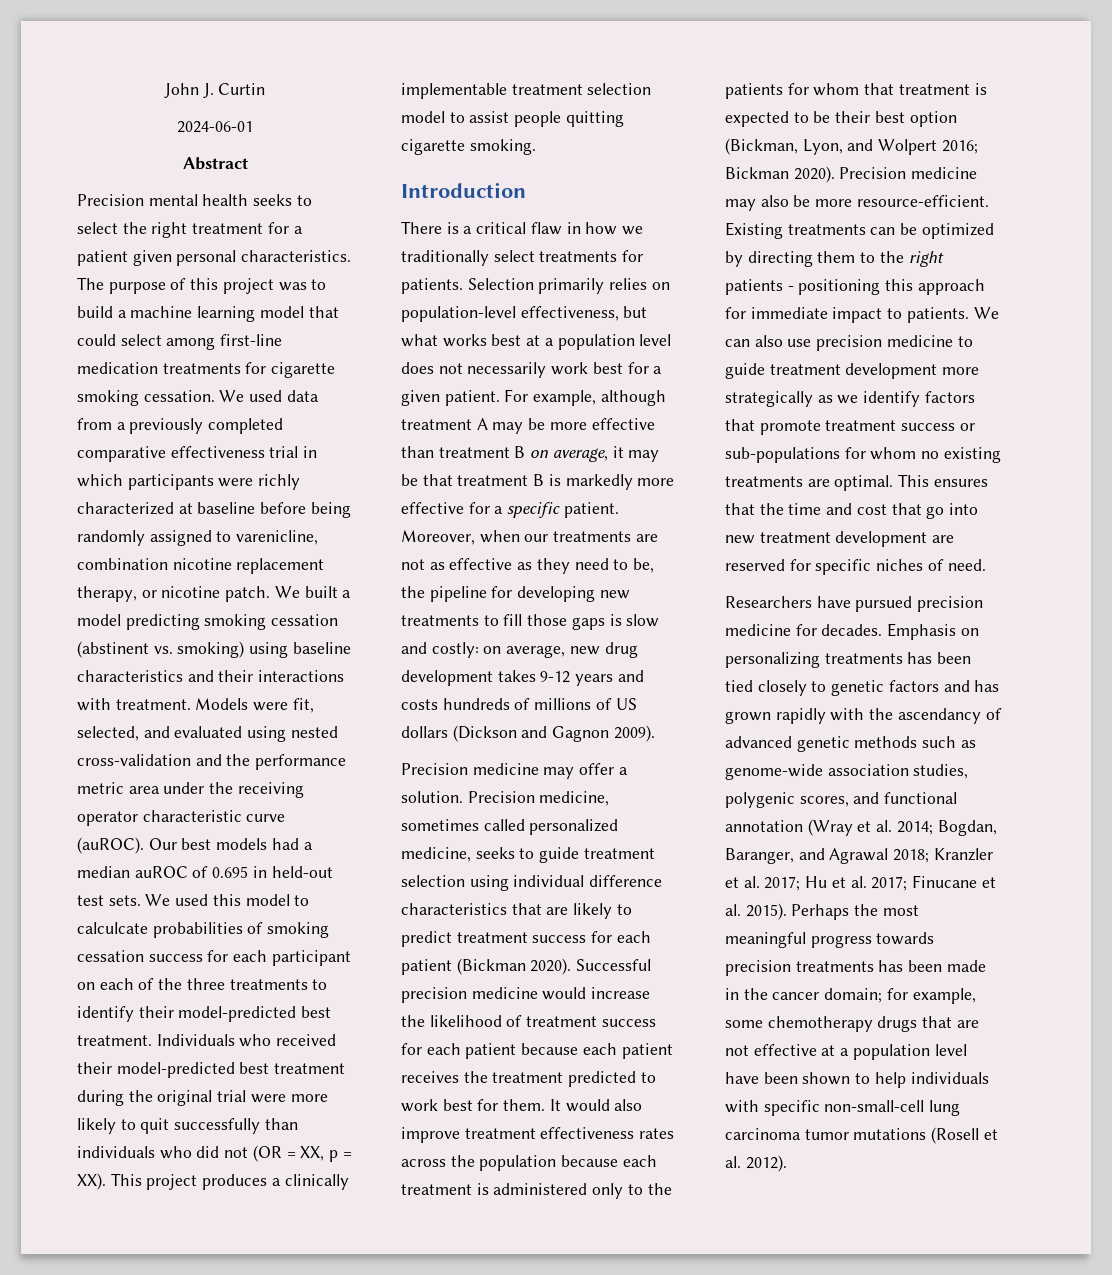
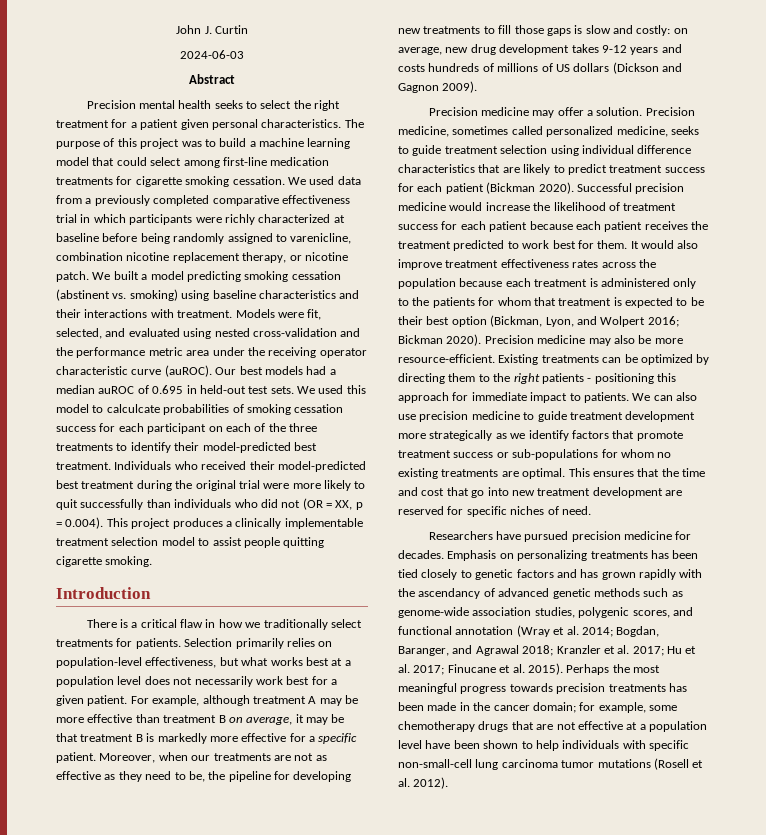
- 2024-06-01
+ 2024-06-03
- Individuals who received their model-predicted best treatment during the original trial were more likely to quit successfully than individuals who did not (OR = XX, p = XX). This project produces a clinically implementable treatment selection model to assist people quitting cigarette smoking.
+ Individuals who received their model-predicted best treatment during the original trial were more likely to quit successfully than individuals who did not (OR = XX, p = 0.004). This project produces a clinically implementable treatment selection model to assist people quitting cigarette smoking.

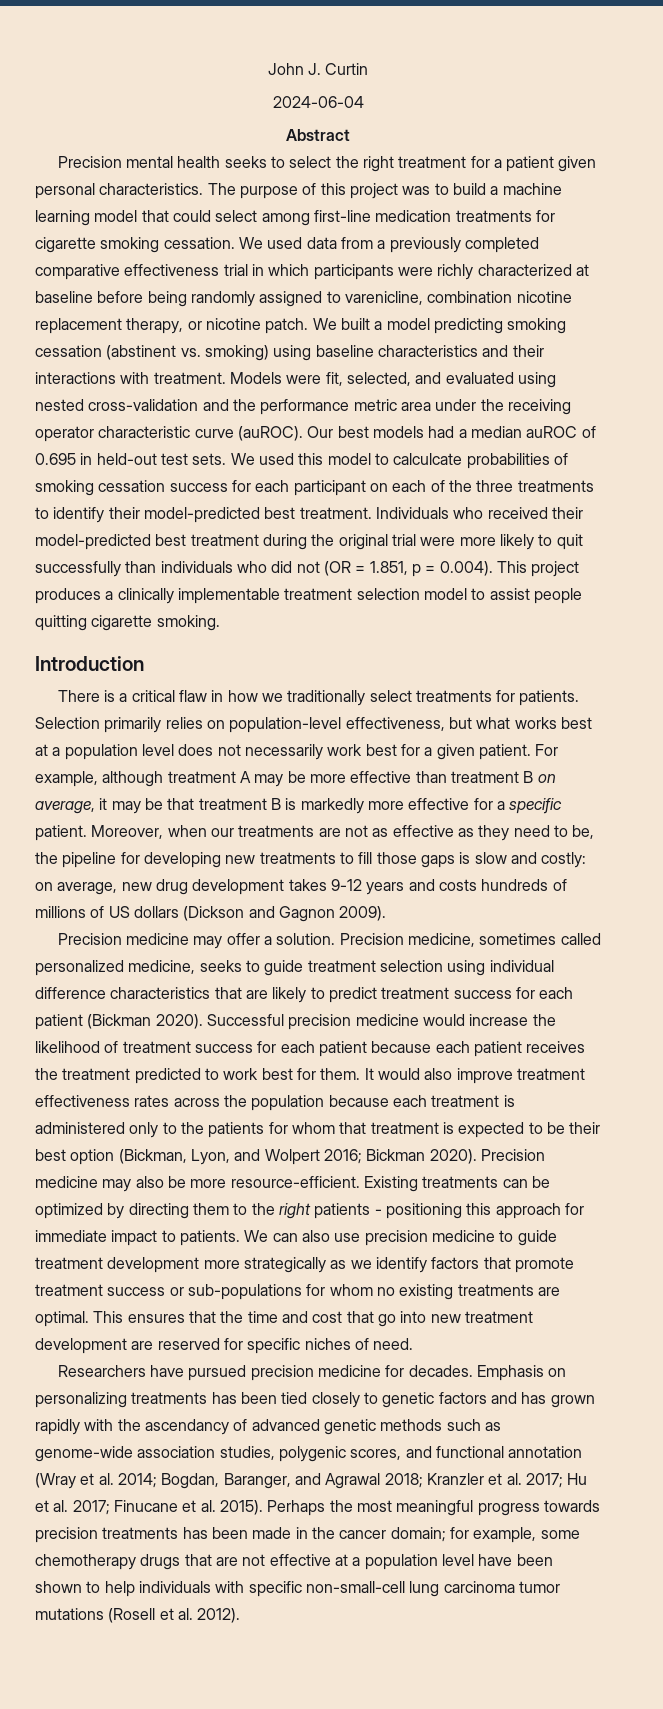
- 2024-06-03
+ 2024-06-04
- Individuals who received their model-predicted best treatment during the original trial were more likely to quit successfully than individuals who did not (OR = XX, p = 0.004). This project produces a clinically implementable treatment selection model to assist people quitting cigarette smoking.
+ Individuals who received their model-predicted best treatment during the original trial were more likely to quit successfully than individuals who did not (OR = 1.851, p = 0.004). This project produces a clinically implementable treatment selection model to assist people quitting cigarette smoking.

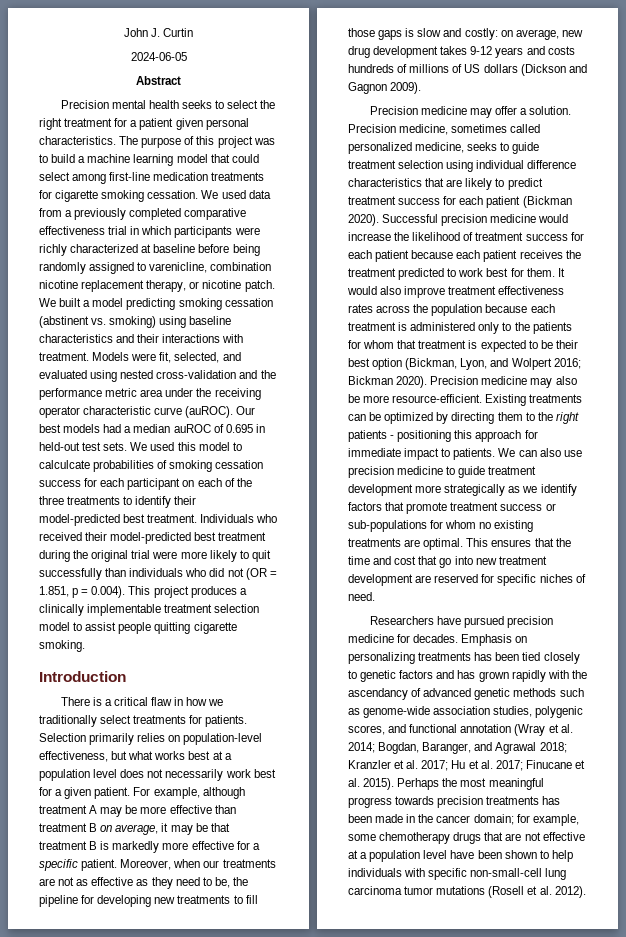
- 2024-06-04
+ 2024-06-05

